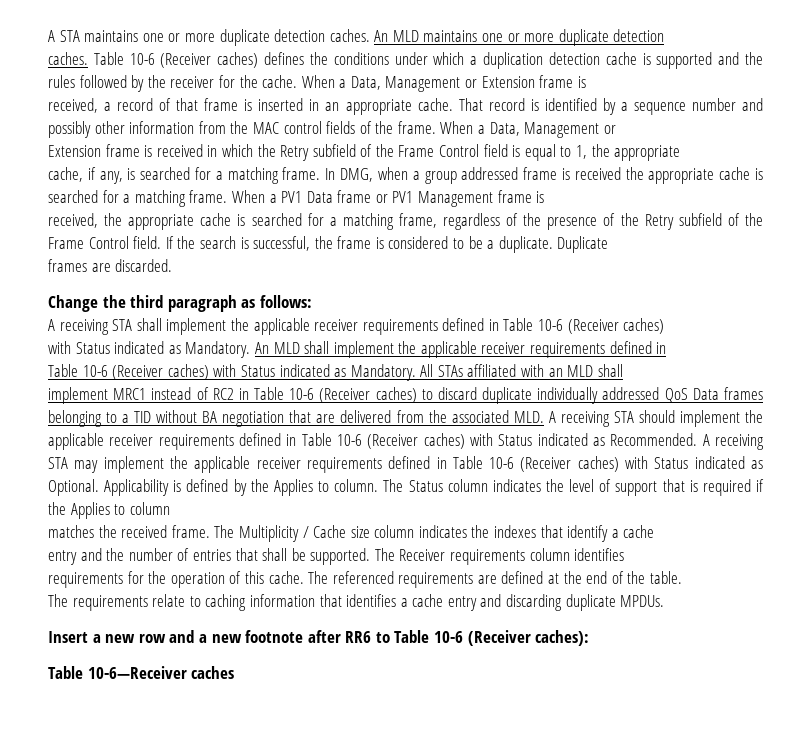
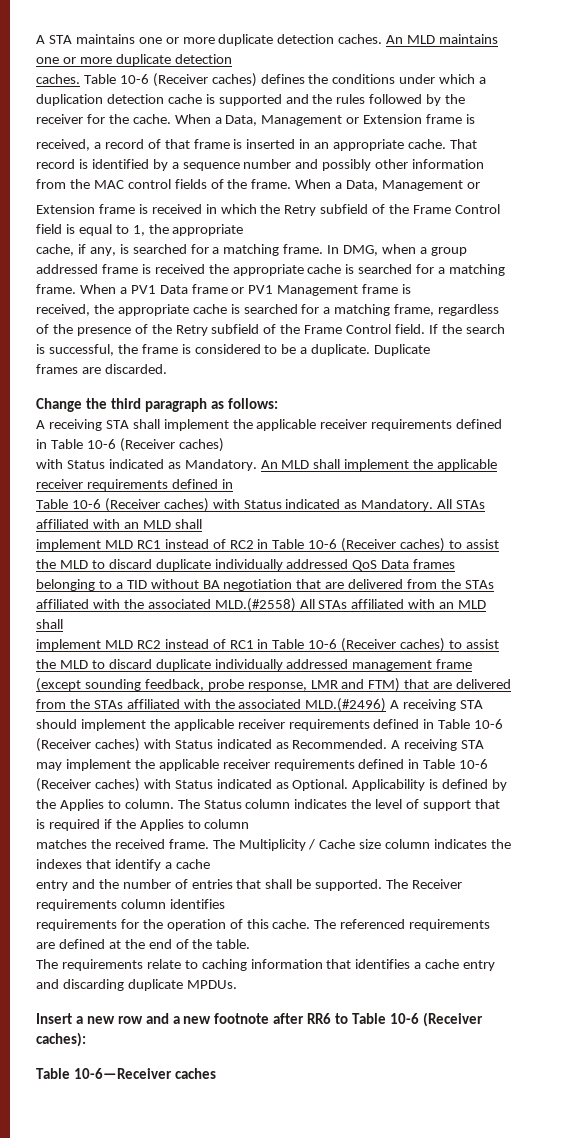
- implement MRC1 instead of RC2 in Table 10-6 (Receiver caches) to discard duplicate individually addressed QoS Data frames belonging to a TID without BA negotiation that are delivered from the associated MLD. A receiving STA should implement the applicable receiver requirements defined in Table 10-6 (Receiver caches) with Status indicated as Recommended.
+ implement MLD RC1 instead of RC2 in Table 10-6 (Receiver caches) to assist the MLD to discard duplicate individually addressed QoS Data frames belonging to a TID without BA negotiation that are delivered from the STAs affiliated with the associated MLD.(#2558) All STAs affiliated with an MLD shall
+ implement MLD RC2 instead of RC1 in Table 10-6 (Receiver caches) to assist the MLD to discard duplicate individually addressed management frame (except sounding feedback, probe response, LMR and FTM) that are delivered from the STAs affiliated with the associated MLD.(#2496) A receiving STA should implement the applicable receiver requirements defined in Table 10-6 (Receiver caches) with Status indicated as Recommended.

